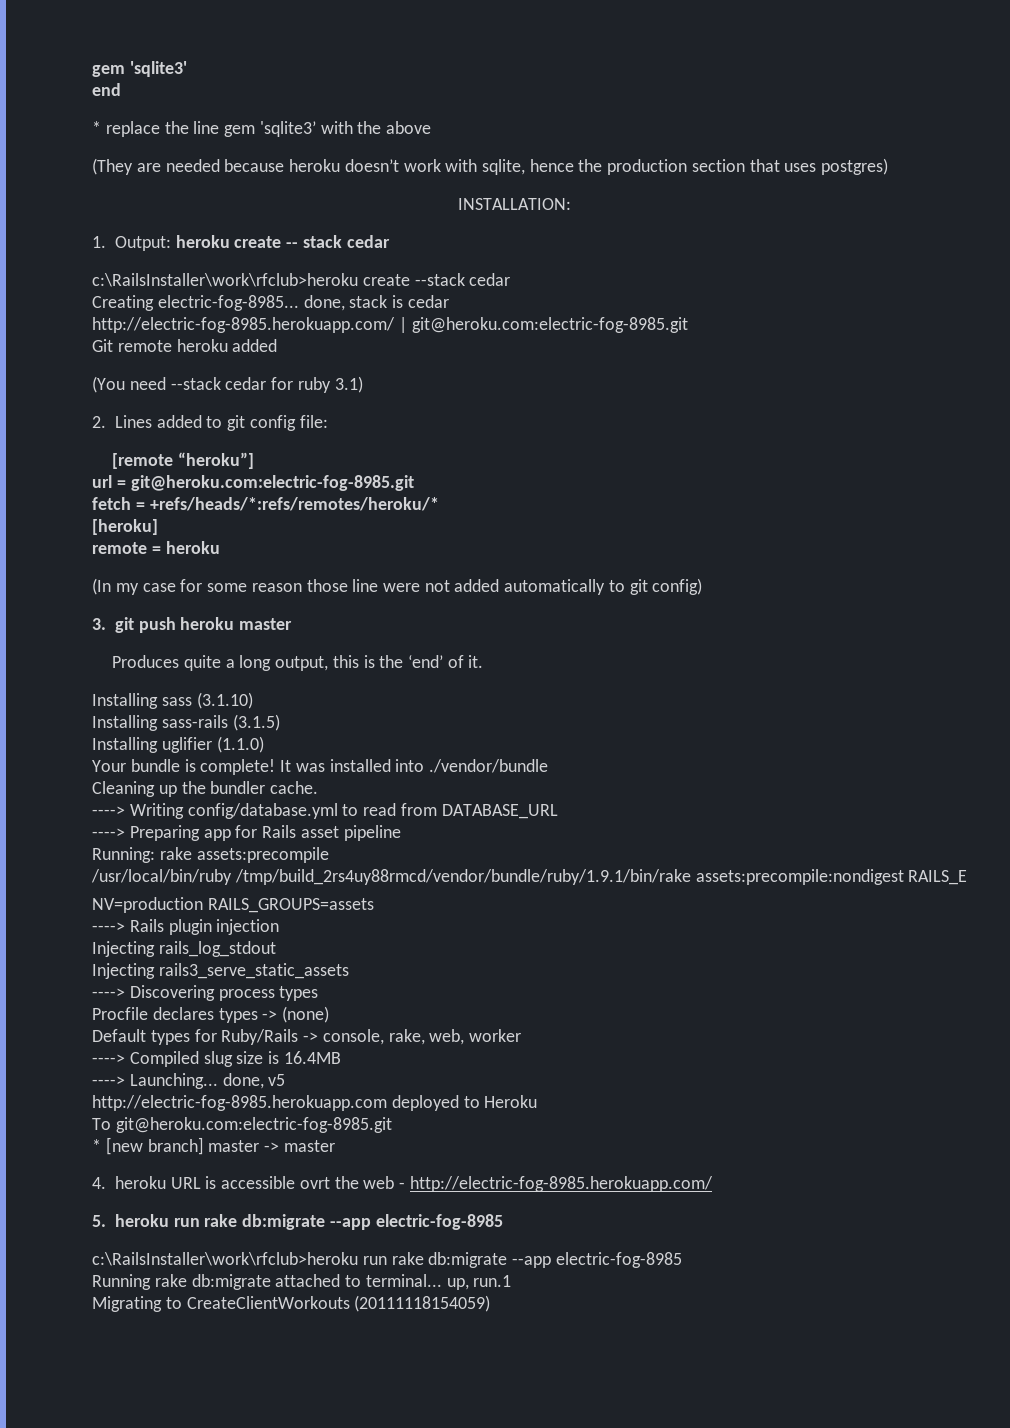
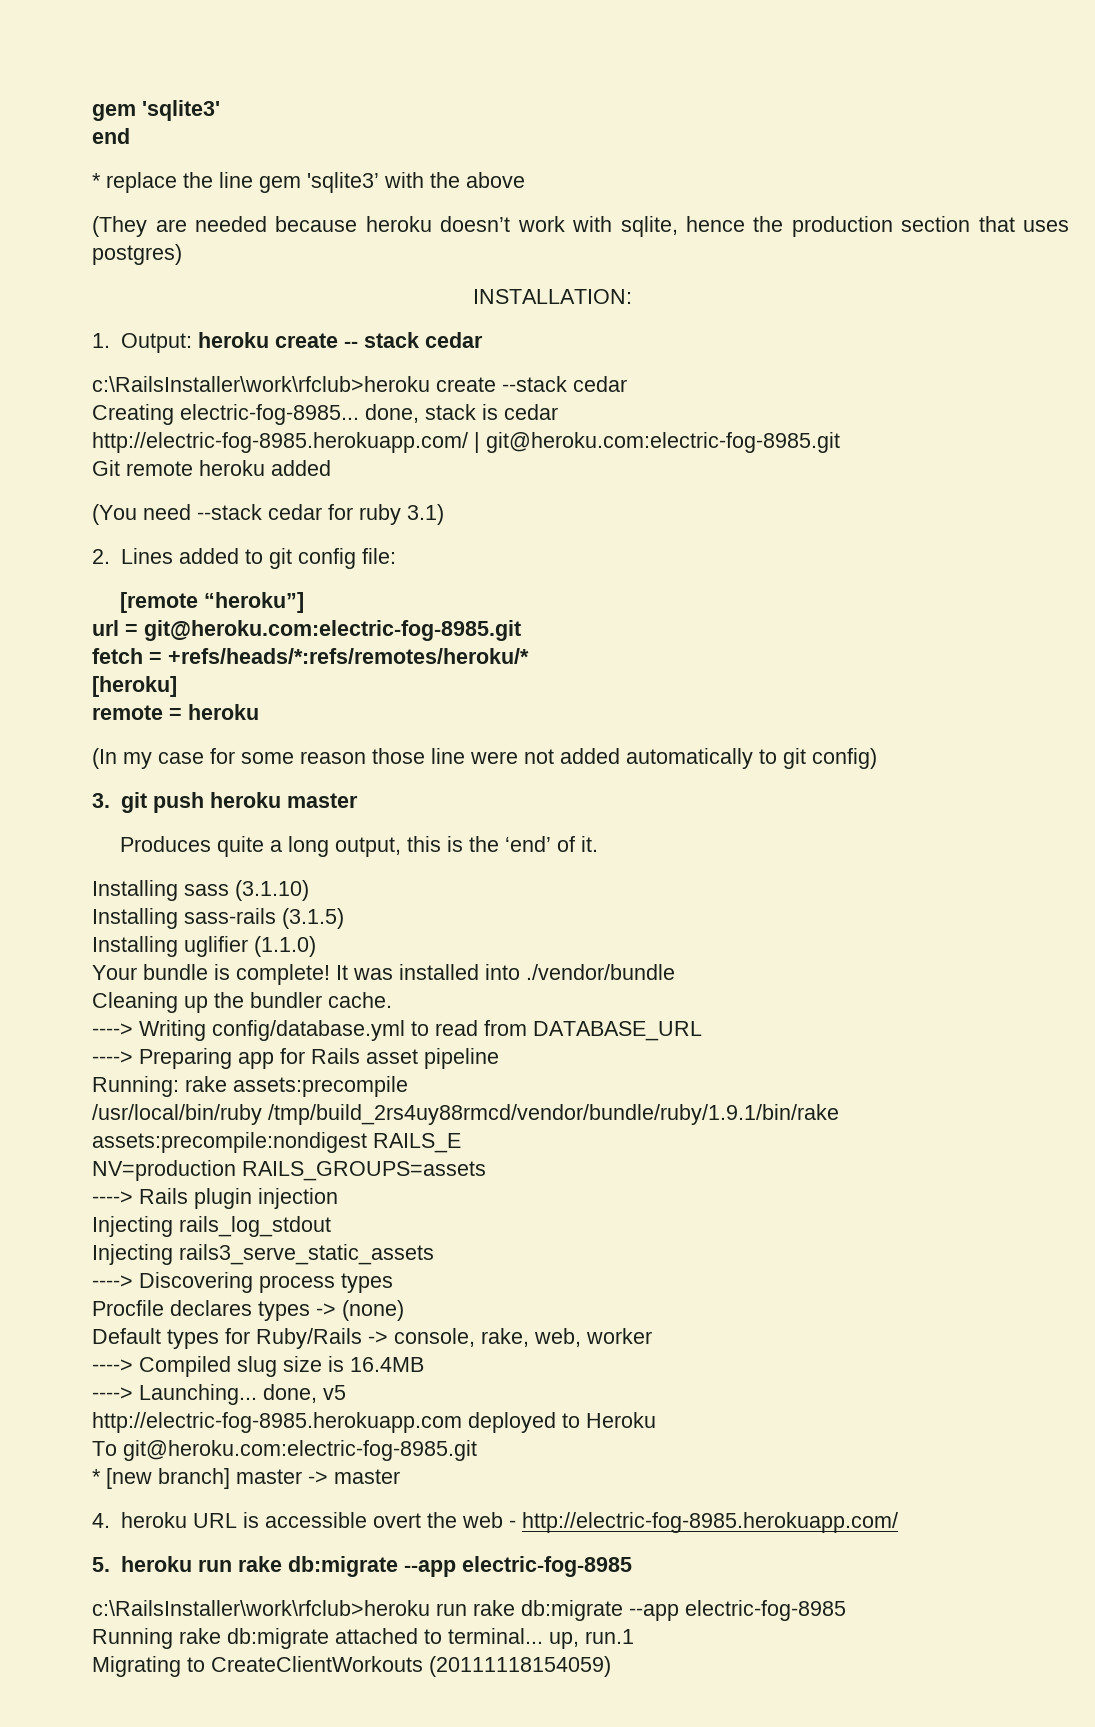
- 4. heroku URL is accessible ovrt the web - http://electric-fog-8985.herokuapp.com/
+ 4. heroku URL is accessible overt the web - http://electric-fog-8985.herokuapp.com/

